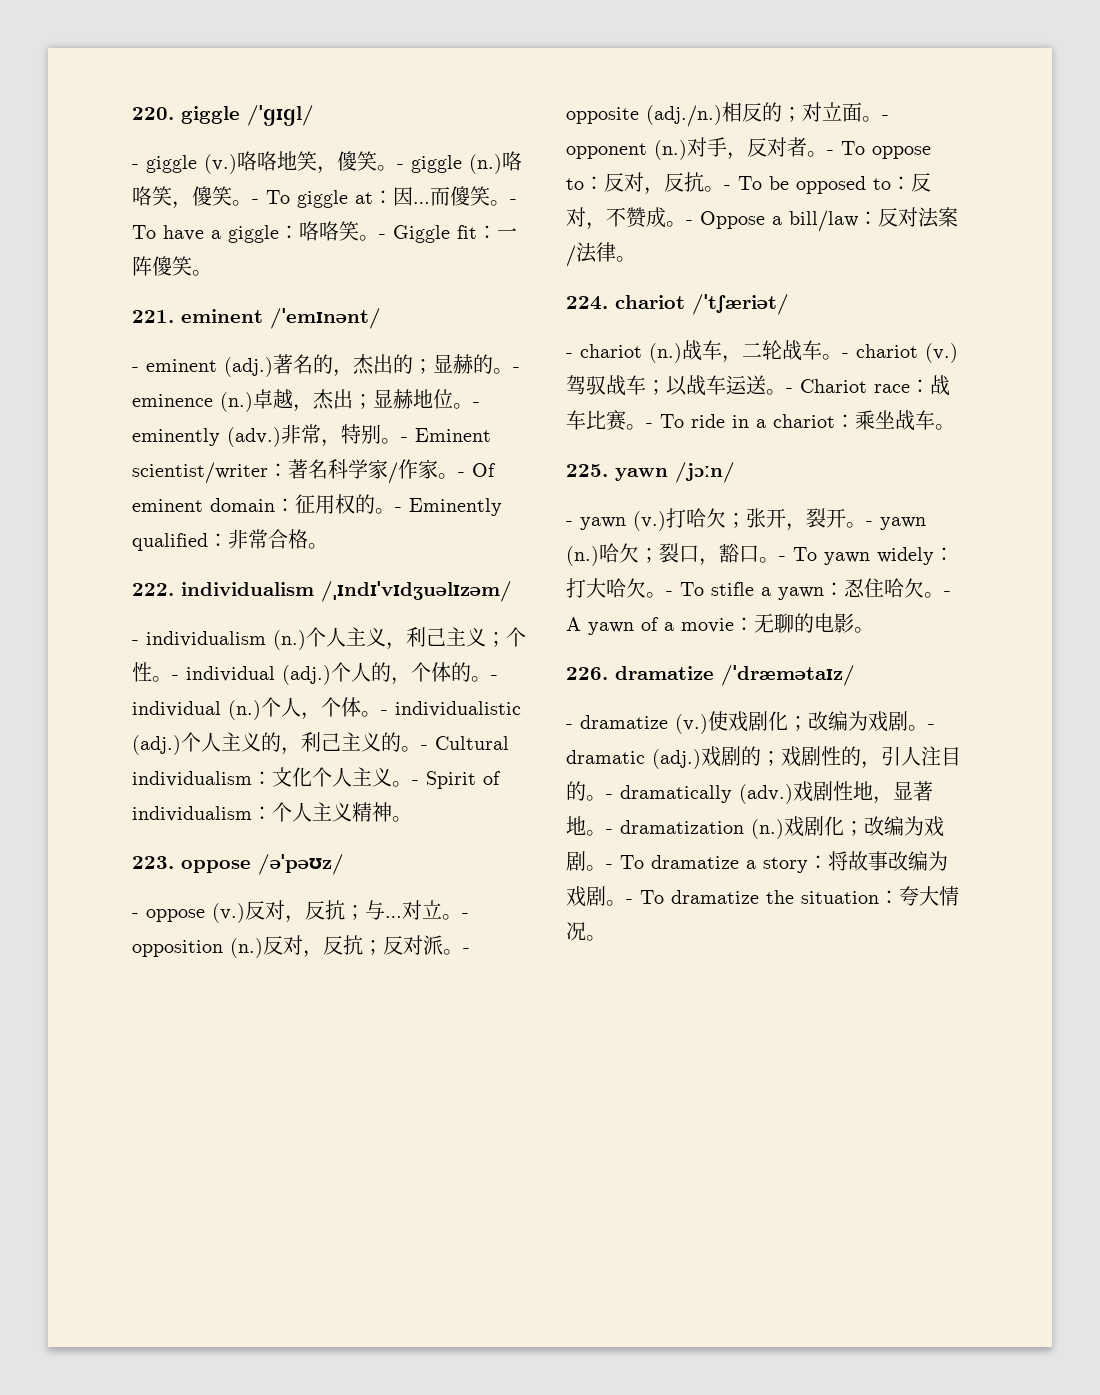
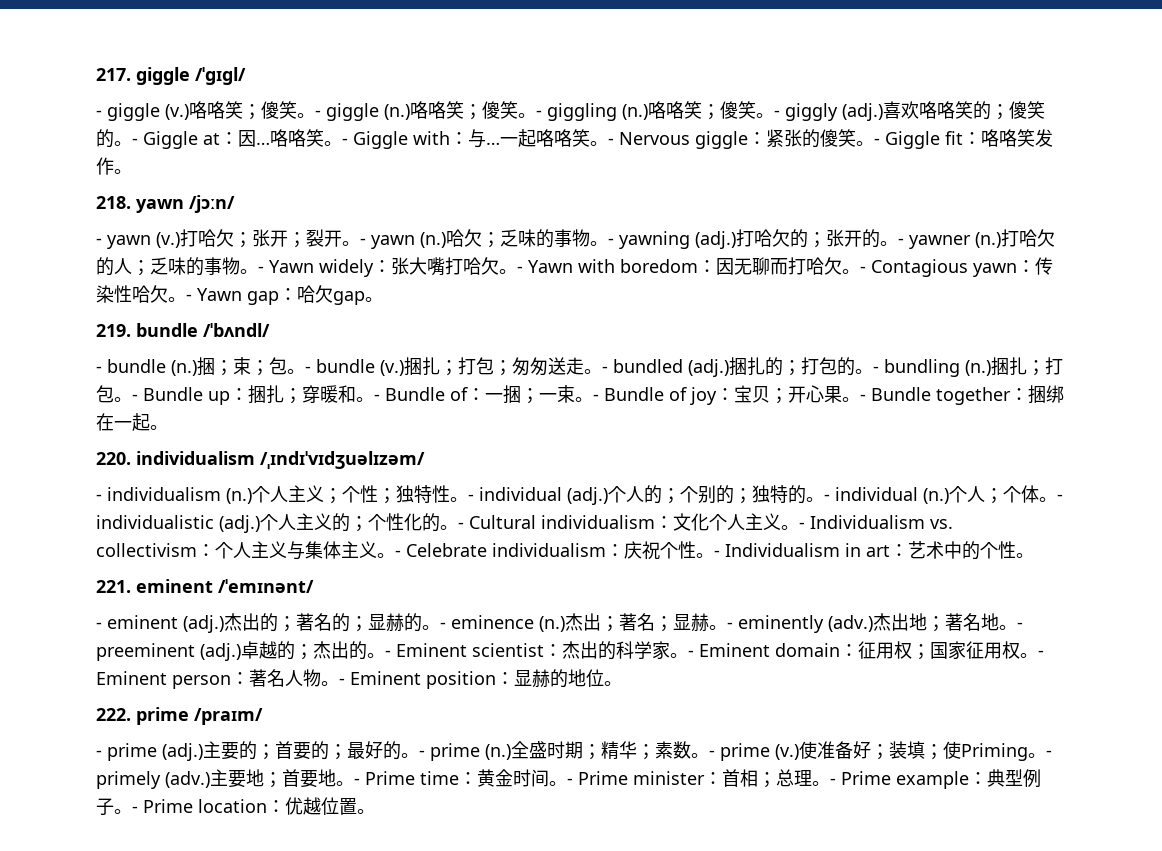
- 220. giggle /ˈɡɪɡl/
+ 217. giggle /ˈɡɪɡl/
- - giggle (v.)咯咯地笑，傻笑。
+ - giggle (v.)咯咯笑；傻笑。
- 咯咯笑，傻笑。- To giggle at：因…而傻笑。- To have a giggle：咯咯笑。- Giggle fit：一阵傻笑。
- 221. eminent /ˈemɪnənt/
- - eminent (adj.)著名的，杰出的；显赫的。- eminence (n.)卓越，杰出；显赫地位。- eminently (adv.)非常，特别。- Eminent scientist/writer：著名科学家/作家。- Of eminent domain：征用权的。- Eminently qualified：非常合格。
- 222. individualism /ˌɪndɪˈvɪdʒuəlɪzəm/
+ 咯咯笑；傻笑。- giggling (n.)咯咯笑；傻笑。- giggly (adj.)喜欢咯咯笑的；傻笑的。- Giggle at：因…咯咯笑。- Giggle with：与…一起咯咯笑。- Nervous giggle：紧张的傻笑。- Giggle fit：咯咯笑发作。
+ 218. yawn /jɔːn/
+ - yawn (v.)打哈欠；张开；裂开。- yawn (n.)哈欠；乏味的事物。- yawning (adj.)打哈欠的；张开的。- yawner (n.)打哈欠的人；乏味的事物。- Yawn widely：张大嘴打哈欠。- Yawn with boredom：因无聊而打哈欠。- Contagious yawn：传染性哈欠。- Yawn gap：哈欠gap。
+ 219. bundle /ˈbʌndl/
+ - bundle (n.)捆；束；包。- bundle (v.)捆扎；打包；匆匆送走。- bundled (adj.)捆扎的；打包的。- bundling (n.)捆扎；打包。- Bundle up：捆扎；穿暖和。- Bundle of：一捆；一束。- Bundle of joy：宝贝；开心果。- Bundle together：捆绑在一起。
+ 220. individualism /ˌɪndɪˈvɪdʒuəlɪzəm/
- 个人主义，利己主义；个性。
+ 个人主义；个性；独特性。
- 个人的，个体的。
+ 个人的；个别的；独特的。
- 个人，个体。
+ 个人；个体。
- 个人主义的，利己主义的。
+ 个人主义的；个性化的。
- - Spirit of individualism：个人主义精神。
- 223. oppose /əˈpəʊz/
- - oppose (v.)反对，反抗；与…对立。- opposition (n.)反对，反抗；反对派。- opposite (adj./n.)相反的；对立面。- opponent (n.)对手，反对者。- To oppose to：反对，反抗。- To be opposed to：反对，不赞成。- Oppose a bill/law：反对法案/法律。
- 224. chariot /ˈtʃæriət/
- - chariot (n.)战车，二轮战车。- chariot (v.)驾驭战车；以战车运送。- Chariot race：战车比赛。- To ride in a chariot：乘坐战车。
- 225. yawn /jɔːn/
- - yawn (v.)打哈欠；张开，裂开。- yawn (n.)哈欠；裂口，豁口。- To yawn widely：打大哈欠。- To stifle a yawn：忍住哈欠。- A yawn of a movie：无聊的电影。
- 226. dramatize /ˈdræmətaɪz/
- - dramatize (v.)使戏剧化；改编为戏剧。- dramatic (adj.)戏剧的；戏剧性的，引人注目的。- dramatically (adv.)戏剧性地，显著地。- dramatization (n.)戏剧化；改编为戏剧。- To dramatize a story：将故事改编为戏剧。- To dramatize the situation：夸大情况。
+ - Individualism vs. collectivism：个人主义与集体主义。- Celebrate individualism：庆祝个性。- Individualism in art：艺术中的个性。
+ 221. eminent /ˈemɪnənt/
+ - eminent (adj.)杰出的；著名的；显赫的。- eminence (n.)杰出；著名；显赫。- eminently (adv.)杰出地；著名地。- preeminent (adj.)卓越的；杰出的。- Eminent scientist：杰出的科学家。- Eminent domain：征用权；国家征用权。- Eminent person：著名人物。- Eminent position：显赫的地位。
+ 222. prime /praɪm/
+ - prime (adj.)主要的；首要的；最好的。- prime (n.)全盛时期；精华；素数。- prime (v.)使准备好；装填；使Priming。- primely (adv.)主要地；首要地。- Prime time：黄金时间。- Prime minister：首相；总理。- Prime example：典型例子。- Prime location：优越位置。

